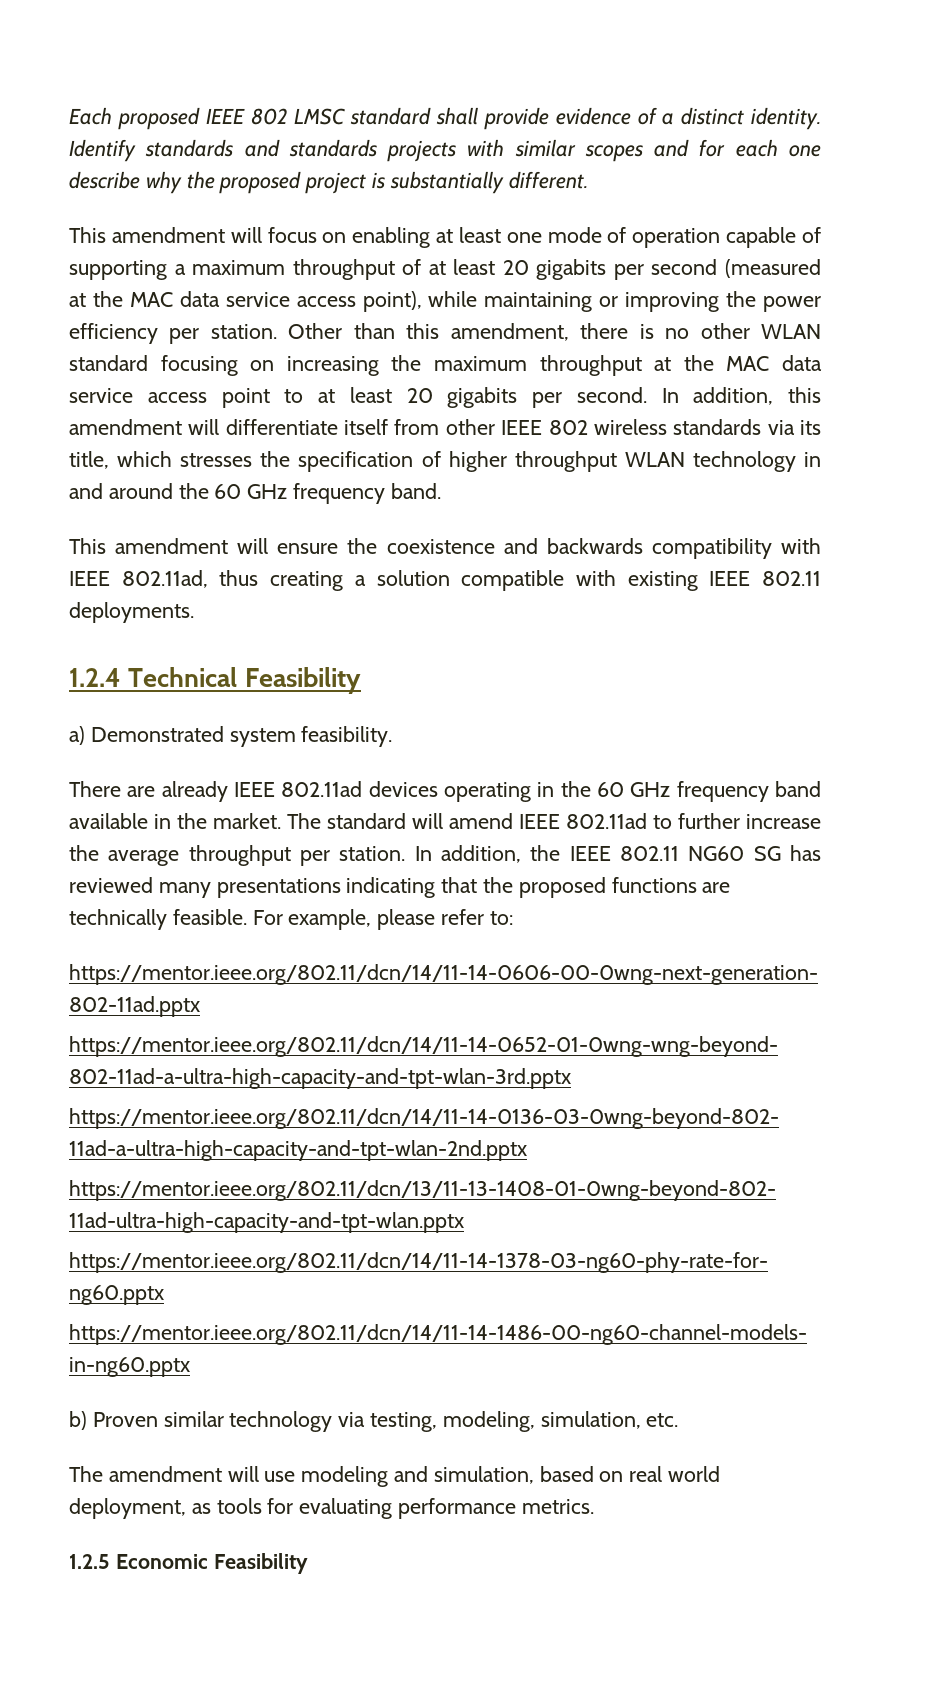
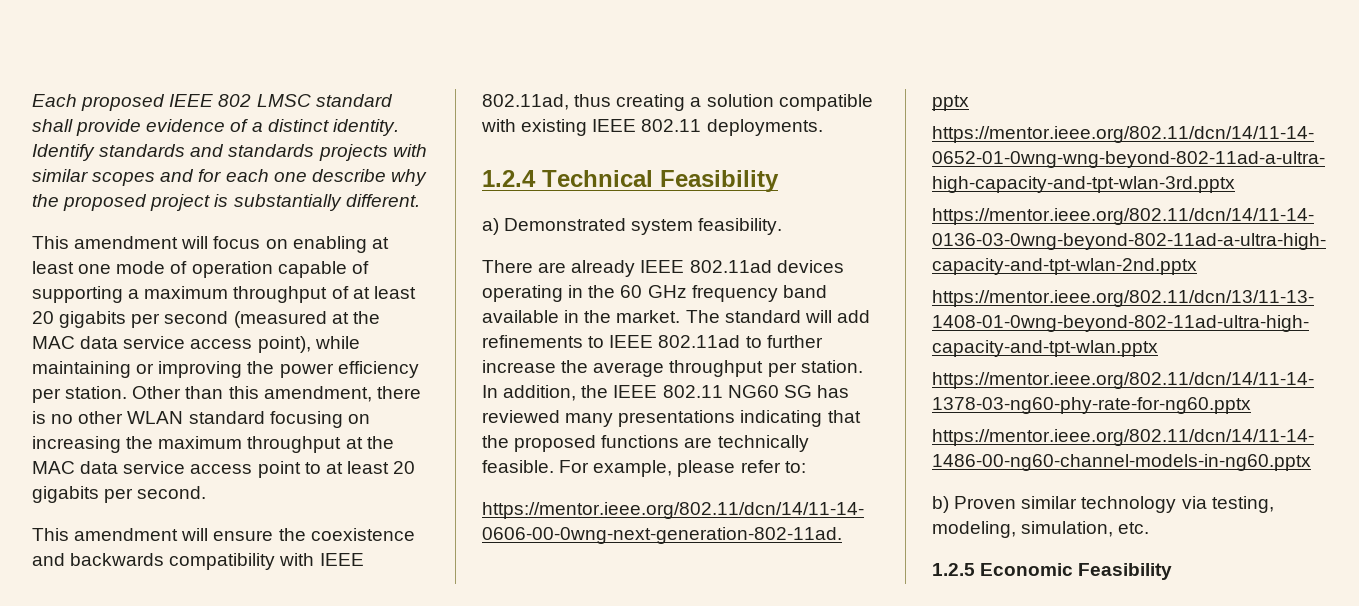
- In addition, this amendment will differentiate itself from other IEEE 802 wireless standards via its title, which stresses the specification of higher throughput WLAN technology in and around the 60 GHz frequency band.
- The standard will amend IEEE 802.11ad to further increase the average throughput per station.
+ The standard will add refinements to IEEE 802.11ad to further increase the average throughput per station.
- The amendment will use modeling and simulation, based on real world deployment, as tools for evaluating performance metrics.

